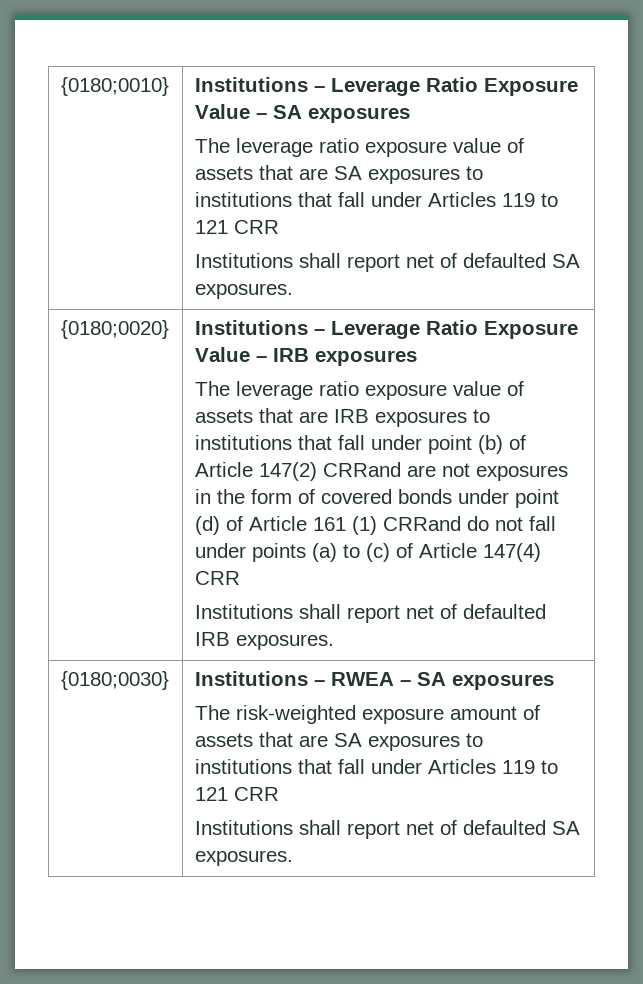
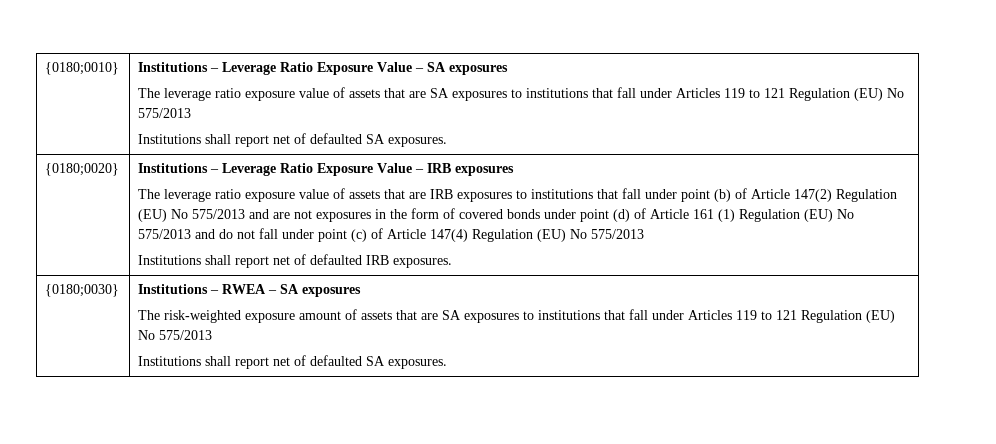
- The leverage ratio exposure value of assets that are SA exposures to institutions that fall under Articles 119 to 121 CRR
+ The leverage ratio exposure value of assets that are SA exposures to institutions that fall under Articles 119 to 121 Regulation (EU) No 575/2013
- The leverage ratio exposure value of assets that are IRB exposures to institutions that fall under point (b) of Article 147(2) CRRand are not exposures in the form of covered bonds under point (d) of Article 161 (1) CRRand do not fall under points (a) to (c) of Article 147(4) CRR
+ The leverage ratio exposure value of assets that are IRB exposures to institutions that fall under point (b) of Article 147(2) Regulation (EU) No 575/2013 and are not exposures in the form of covered bonds under point (d) of Article 161 (1) Regulation (EU) No 575/2013 and do not fall under point (c) of Article 147(4) Regulation (EU) No 575/2013
  {0180;0030} | Institutions – RWEA – SA exposures
- The risk-weighted exposure amount of assets that are SA exposures to institutions that fall under Articles 119 to 121 CRR
+ The risk-weighted exposure amount of assets that are SA exposures to institutions that fall under Articles 119 to 121 Regulation (EU) No 575/2013

